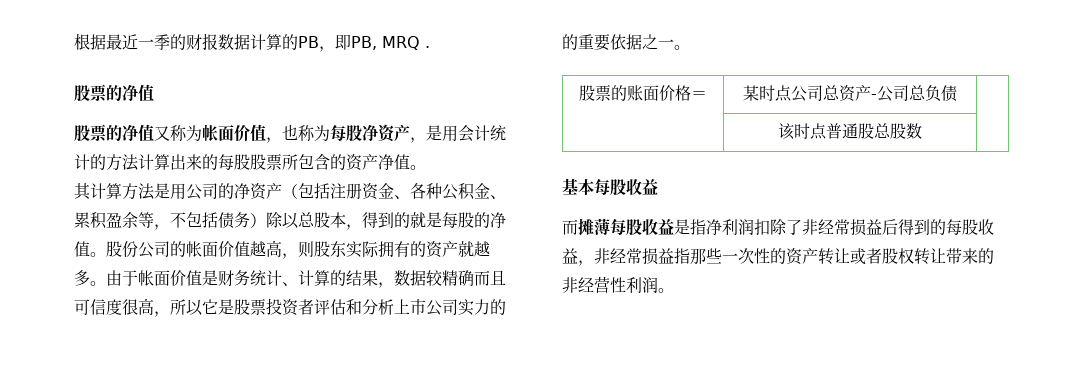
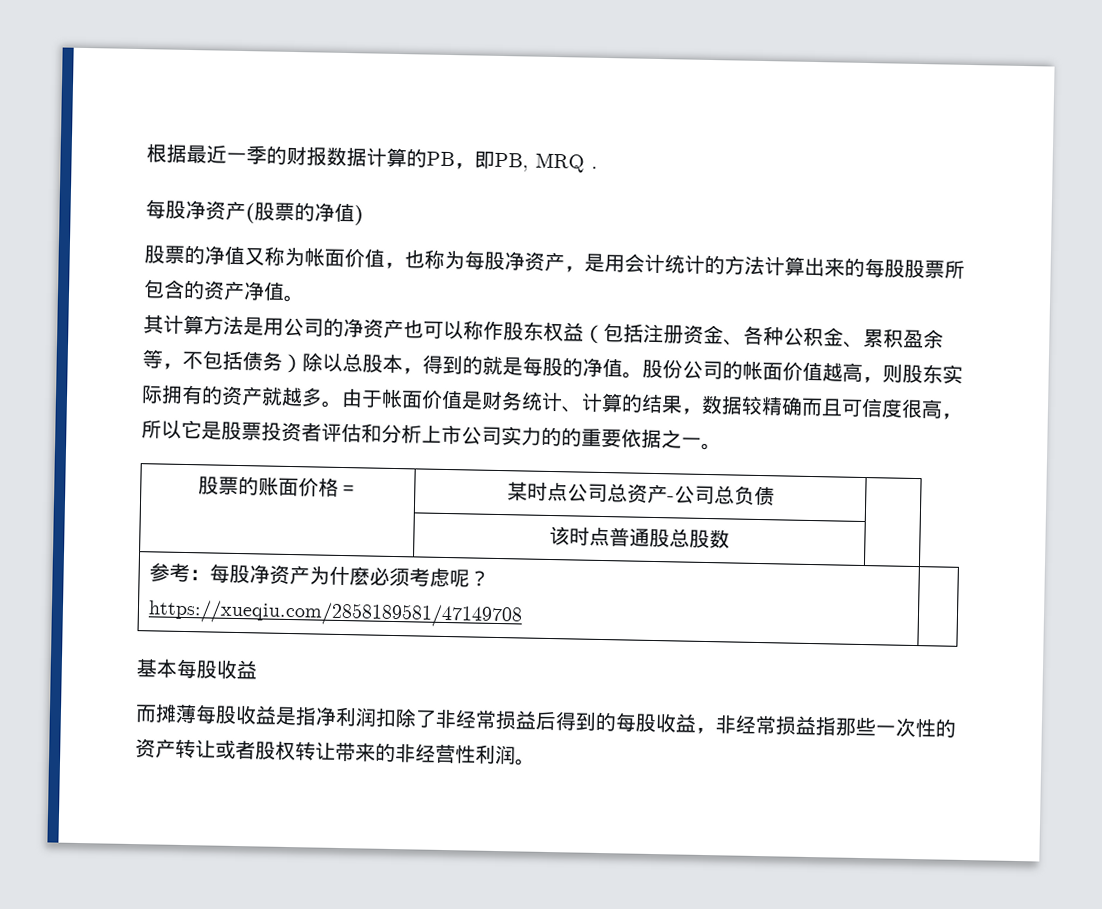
  根据最近一季的财报数据计算的PB，即PB, MRQ .
- 股票的净值
+ 每股净资产(股票的净值)
- 其计算方法是用公司的净资产（包括注册资金、各种公积金、累积盈余等，不包括债务）除以总股本，得到的就是每股的净值。
+ 其计算方法是用公司的净资产也可以称作股东权益（包括注册资金、各种公积金、累积盈余等，不包括债务）除以总股本，得到的就是每股的净值。
+ 参考：每股净资产为什麽必须考虑呢？
+ https://xueqiu.com/2858189581/47149708 |

